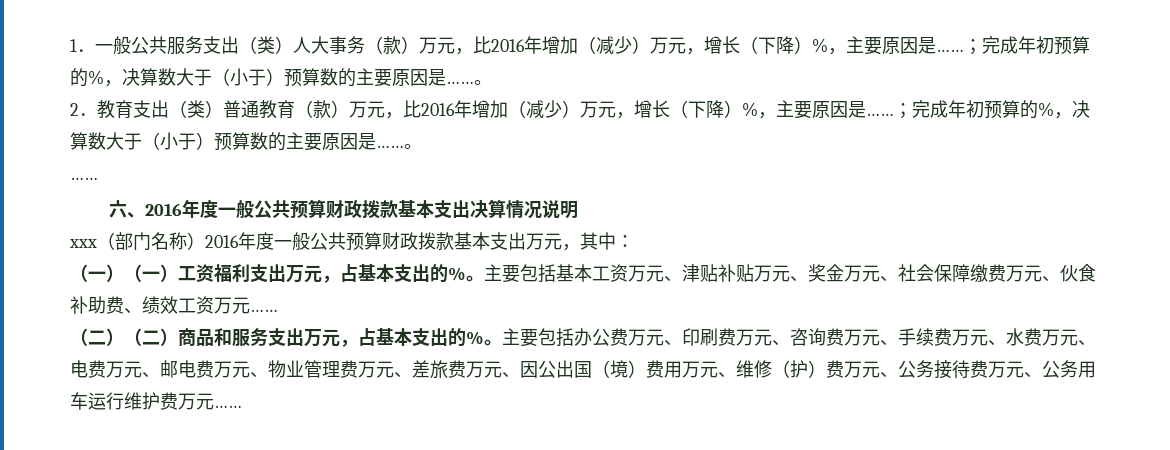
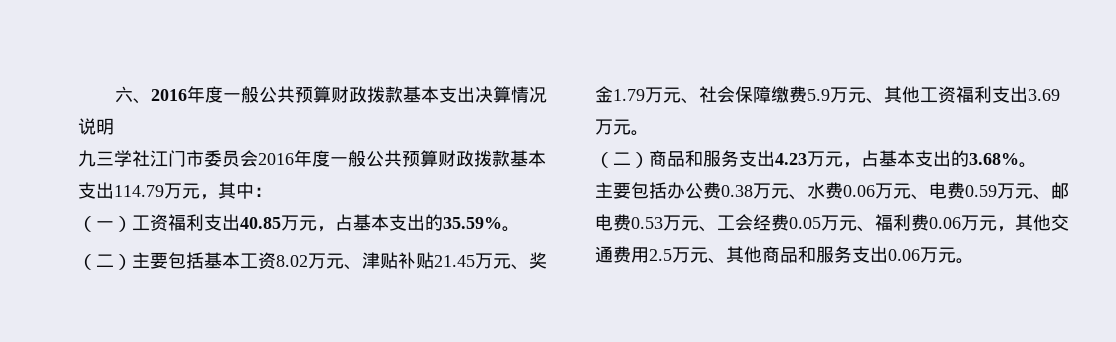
- 1．一般公共服务支出（类）人大事务（款）万元，比2016年增加（减少）万元，增长（下降）%，主要原因是……；完成年初预算的%，决算数大于（小于）预算数的主要原因是……。
- 2．教育支出（类）普通教育（款）万元，比2016年增加（减少）万元，增长（下降）%，主要原因是……；完成年初预算的%，决算数大于（小于）预算数的主要原因是……。
- ……
- xxx（部门名称）2016年度一般公共预算财政拨款基本支出万元，其中：
+ 九三学社江门市委员会2016年度一般公共预算财政拨款基本支出114.79万元，其中：
- （一）（一）工资福利支出万元，占基本支出的%。主要包括基本工资万元、津贴补贴万元、奖金万元、社会保障缴费万元、伙食补助费、绩效工资万元……
- （二）（二）商品和服务支出万元，占基本支出的%。主要包括办公费万元、印刷费万元、咨询费万元、手续费万元、水费万元、电费万元、邮电费万元、物业管理费万元、差旅费万元、因公出国（境）费用万元、维修（护）费万元、公务接待费万元、公务用车运行维护费万元……
+ （一）工资福利支出40.85万元，占基本支出的35.59%。
+ （二）主要包括基本工资8.02万元、津贴补贴21.45万元、奖金1.79万元、社会保障缴费5.9万元、其他工资福利支出3.69万元。
+ （二）商品和服务支出4.23万元，占基本支出的3.68%。
+ 主要包括办公费0.38万元、水费0.06万元、电费0.59万元、邮电费0.53万元、工会经费0.05万元、福利费0.06万元，其他交通费用2.5万元、其他商品和服务支出0.06万元。

